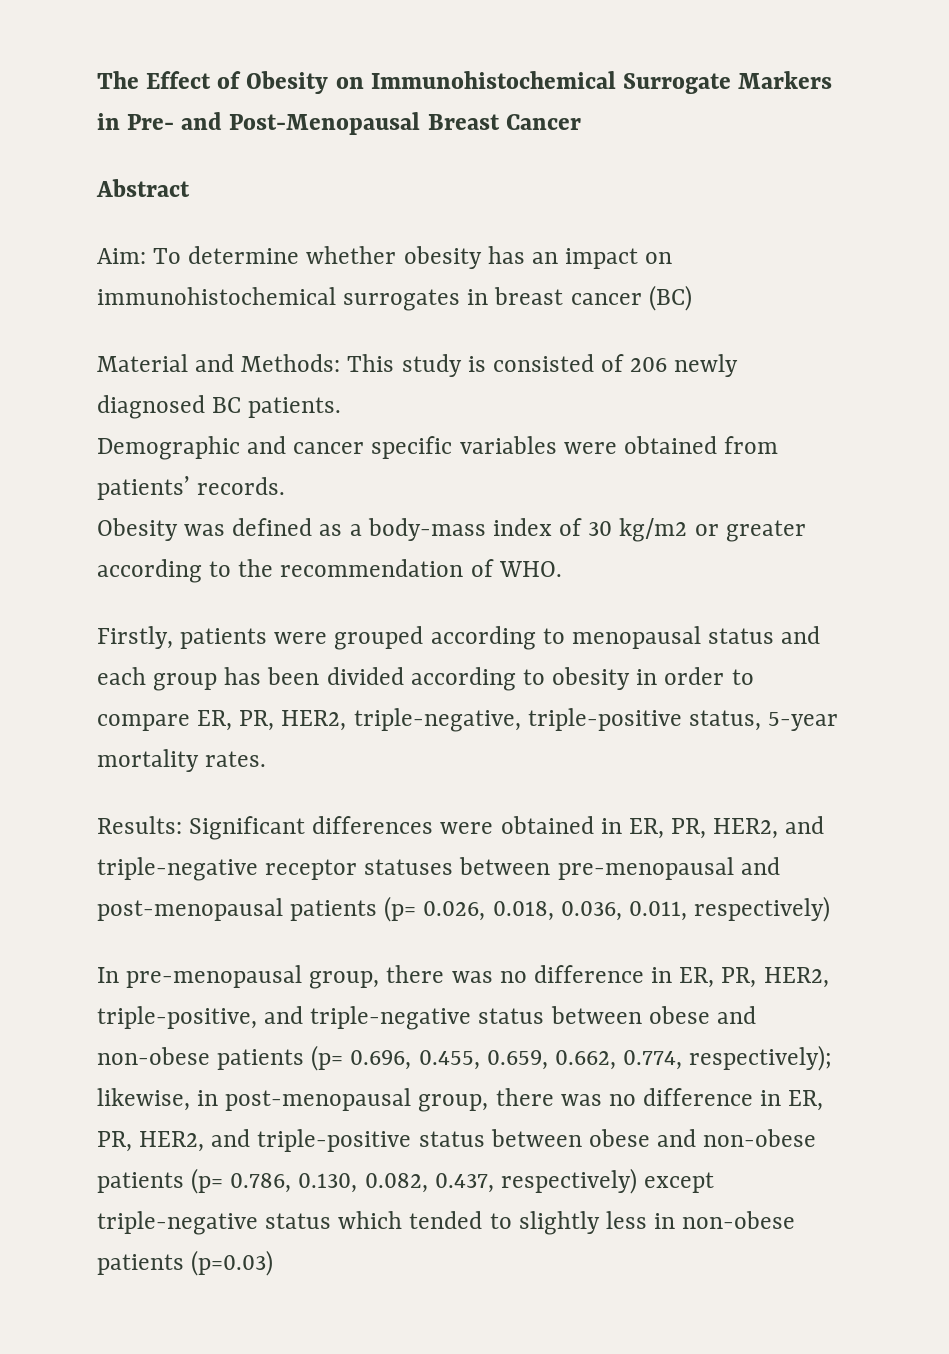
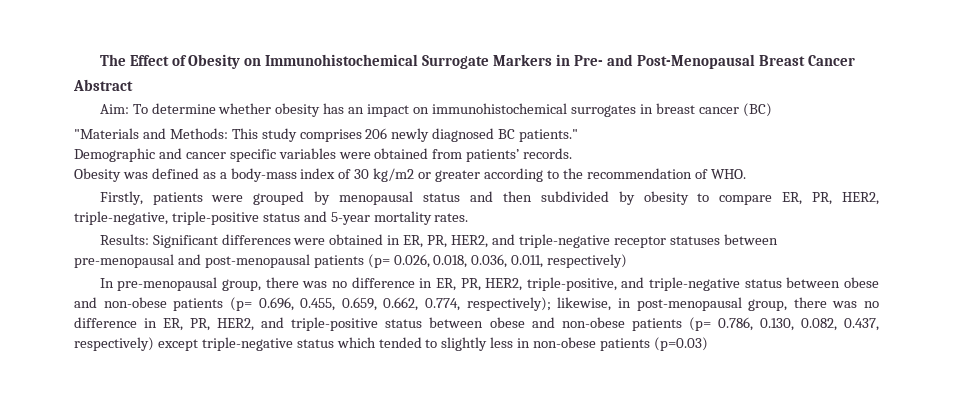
- Material and Methods: This study is consisted of 206 newly diagnosed BC patients.
+ "Materials and Methods: This study comprises 206 newly diagnosed BC patients."
- Firstly, patients were grouped according to menopausal status and each group has been divided according to obesity in order to compare ER, PR, HER2, triple-negative, triple-positive status, 5-year mortality rates.
+ Firstly, patients were grouped by menopausal status and then subdivided by obesity to compare ER, PR, HER2, triple-negative, triple-positive status and 5-year mortality rates.

